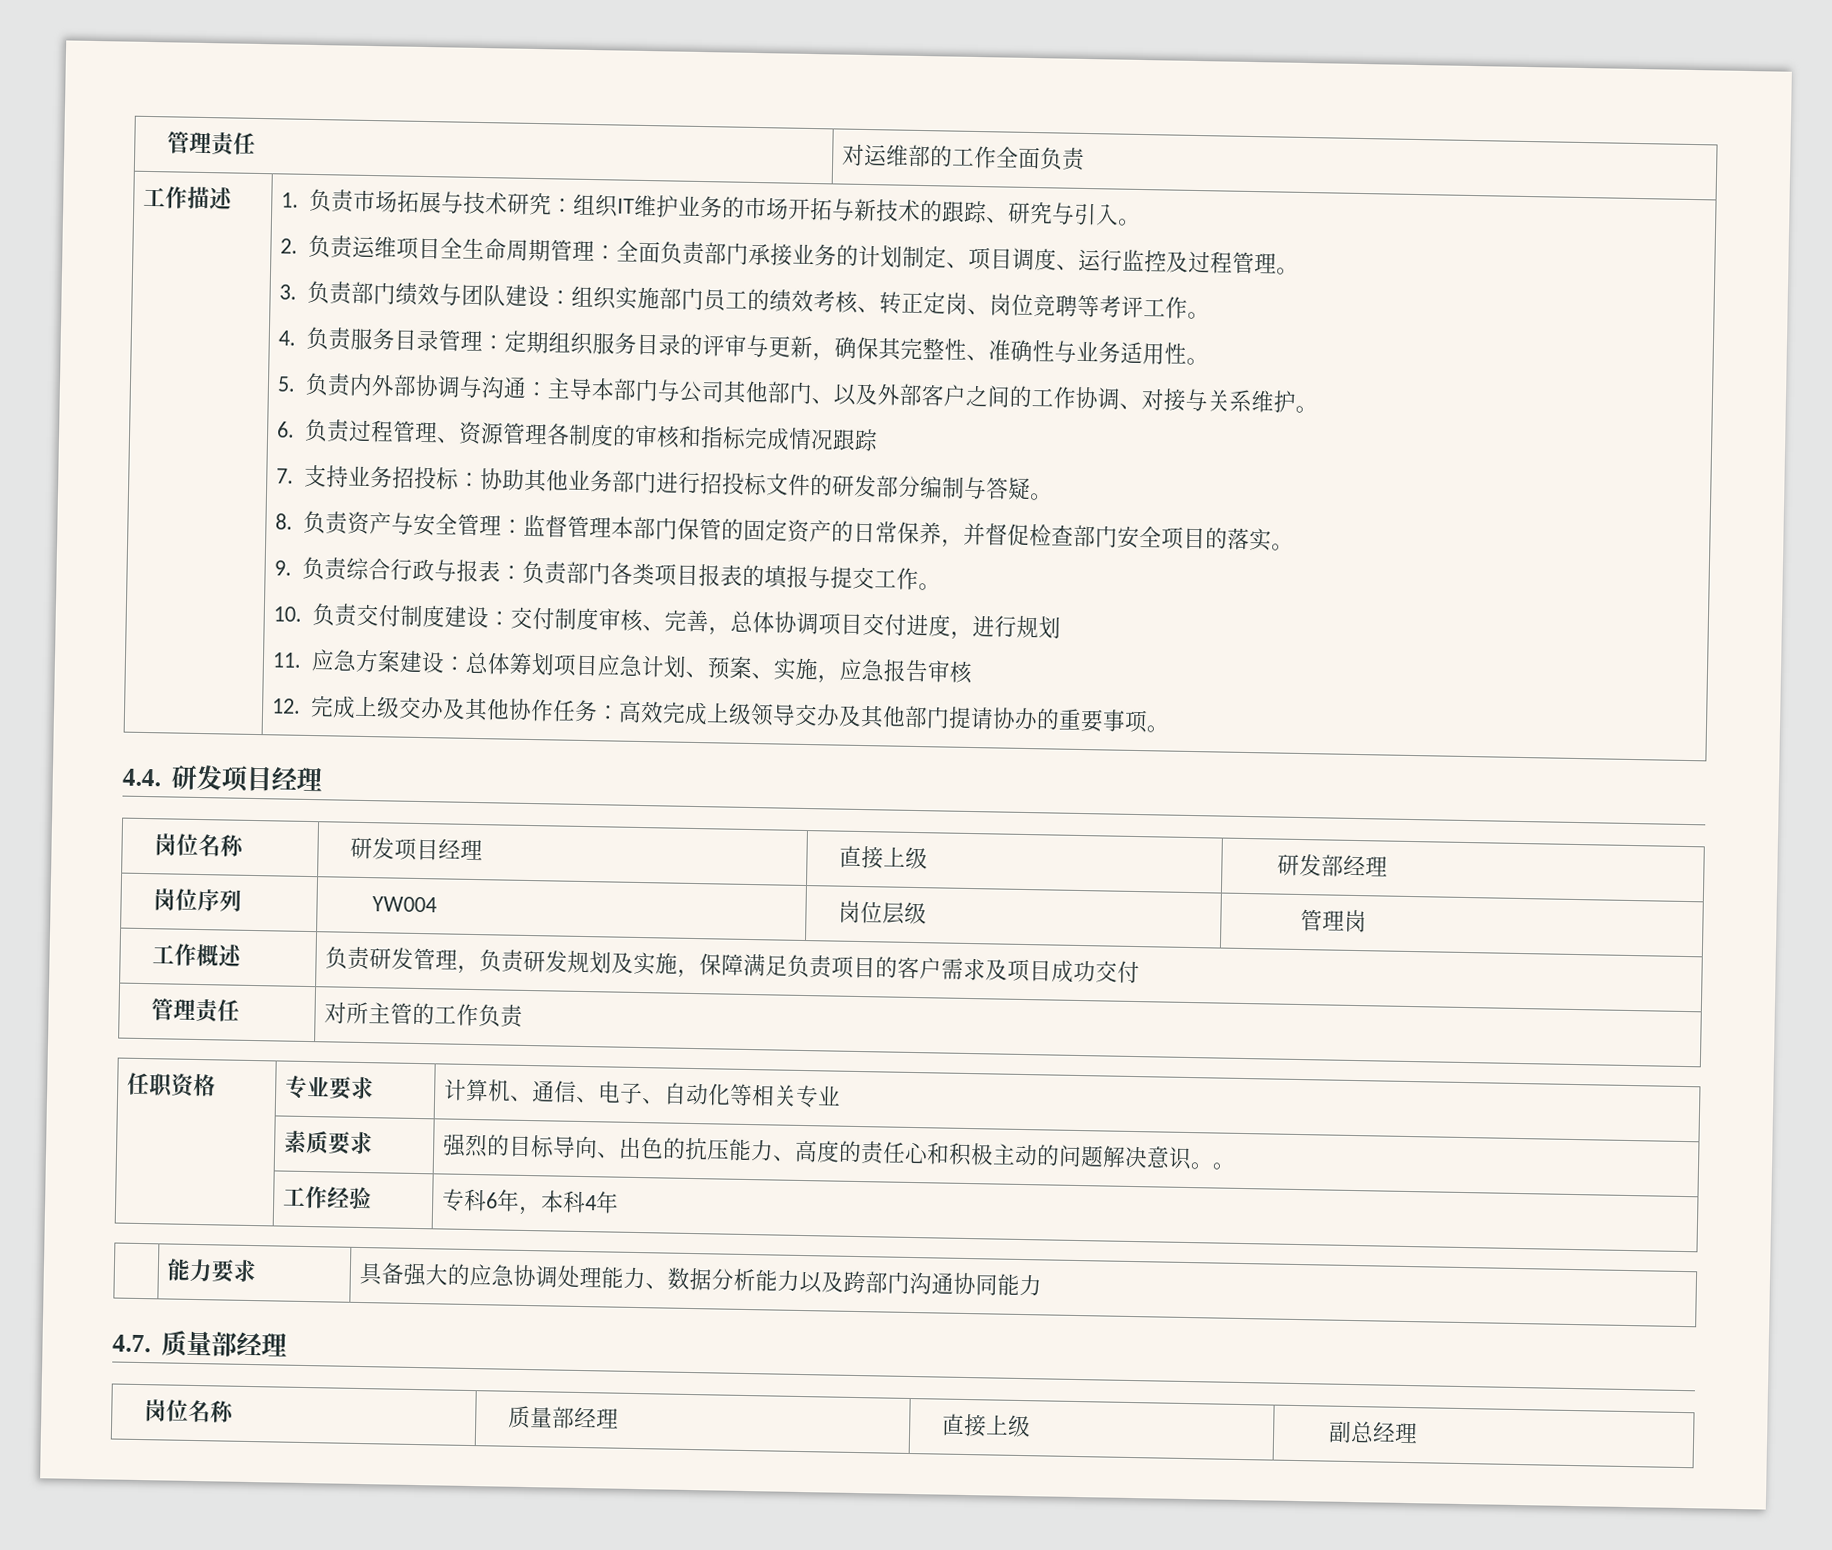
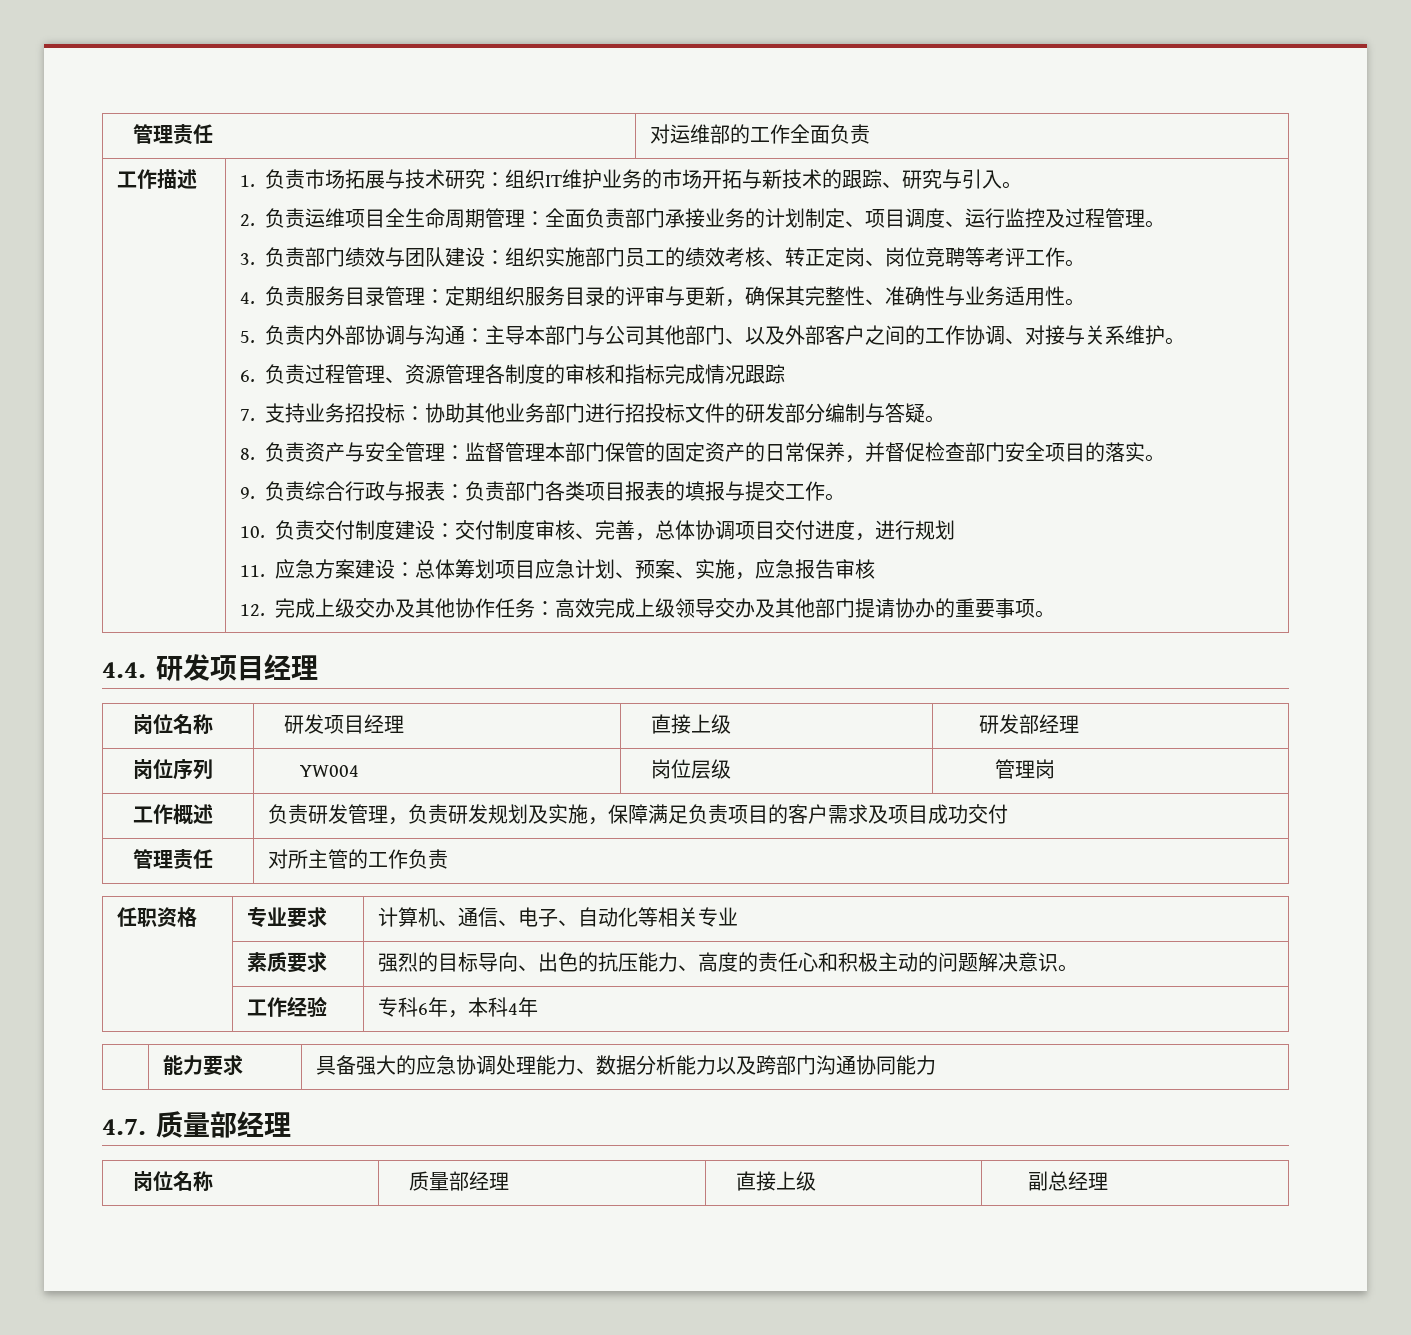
- | 素质要求 | 强烈的目标导向、出色的抗压能力、高度的责任心和积极主动的问题解决意识。。
+ | 素质要求 | 强烈的目标导向、出色的抗压能力、高度的责任心和积极主动的问题解决意识。

